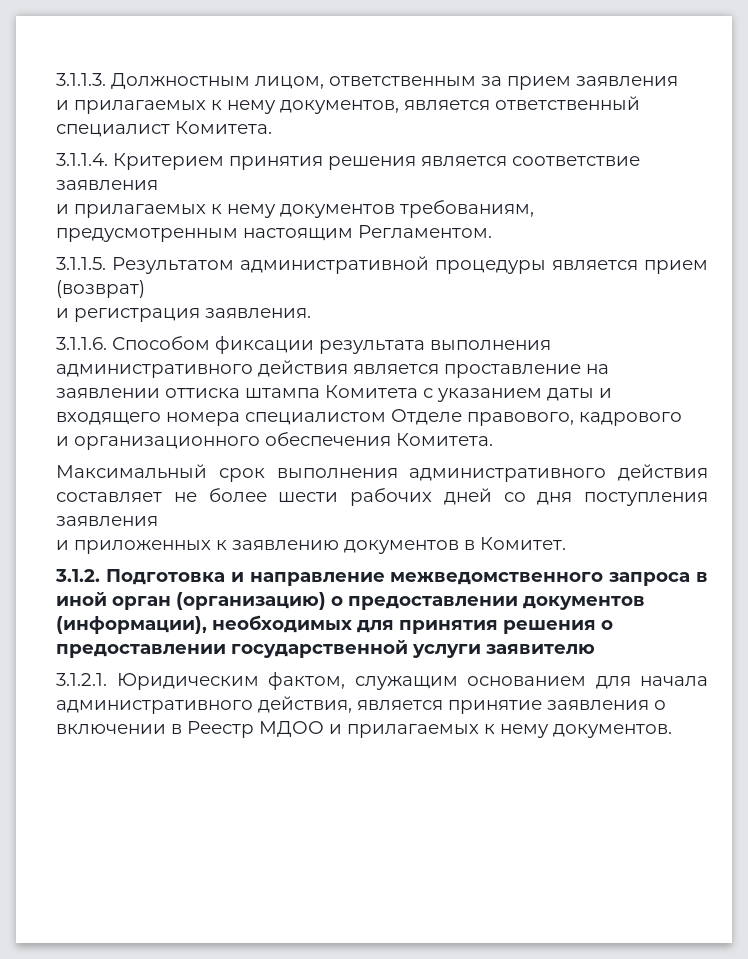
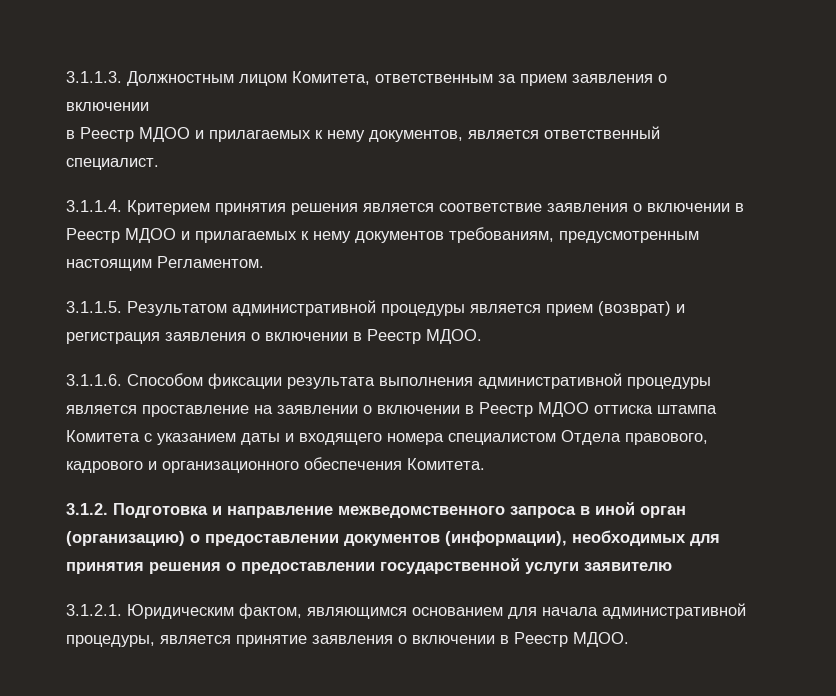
- 3.1.1.3. Должностным лицом, ответственным за прием заявления
- и прилагаемых к нему документов, является ответственный специалист Комитета.
+ 3.1.1.3. Должностным лицом Комитета, ответственным за прием заявления о включении
+ в Реестр МДОО и прилагаемых к нему документов, является ответственный специалист.
- 3.1.1.4. Критерием принятия решения является соответствие заявления
- и прилагаемых к нему документов требованиям, предусмотренным настоящим Регламентом.
+ 3.1.1.4. Критерием принятия решения является соответствие заявления о включении в Реестр МДОО и прилагаемых к нему документов требованиям, предусмотренным настоящим Регламентом.
- 3.1.1.5. Результатом административной процедуры является прием (возврат)
- и регистрация заявления.
+ 3.1.1.5. Результатом административной процедуры является прием (возврат) и регистрация заявления о включении в Реестр МДОО.
- 3.1.1.6. Способом фиксации результата выполнения административного действия является проставление на заявлении оттиска штампа Комитета с указанием даты и входящего номера специалистом Отделе правового, кадрового
- и организационного обеспечения Комитета.
+ 3.1.1.6. Способом фиксации результата выполнения административной процедуры является проставление на заявлении о включении в Реестр МДОО оттиска штампа Комитета с указанием даты и входящего номера специалистом Отдела правового, кадрового и организационного обеспечения Комитета.
- Максимальный срок выполнения административного действия составляет не более шести рабочих дней со дня поступления заявления
- и приложенных к заявлению документов в Комитет.
- 3.1.2.1. Юридическим фактом, служащим основанием для начала административного действия, является принятие заявления о включении в Реестр МДОО и прилагаемых к нему документов.
+ 3.1.2.1. Юридическим фактом, являющимся основанием для начала административной процедуры, является принятие заявления о включении в Реестр МДОО.

